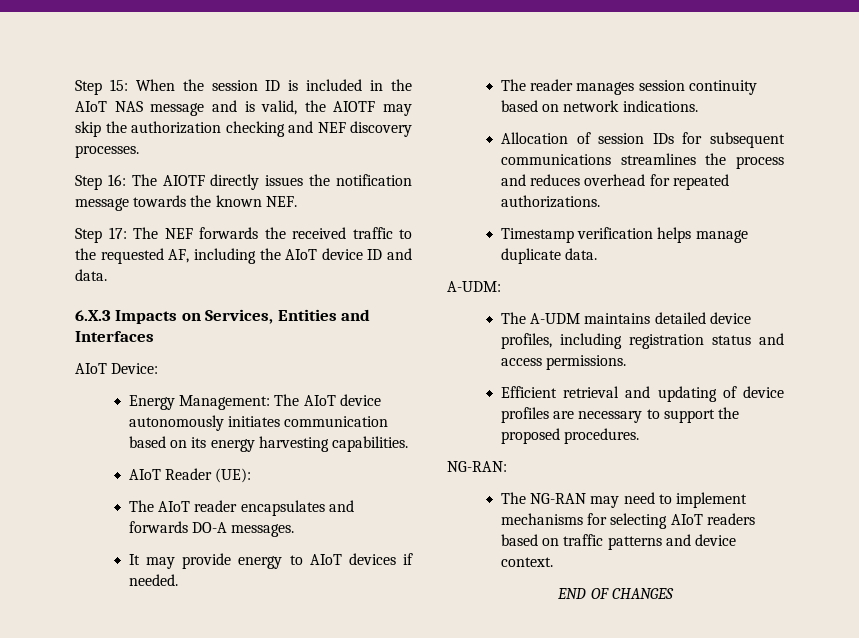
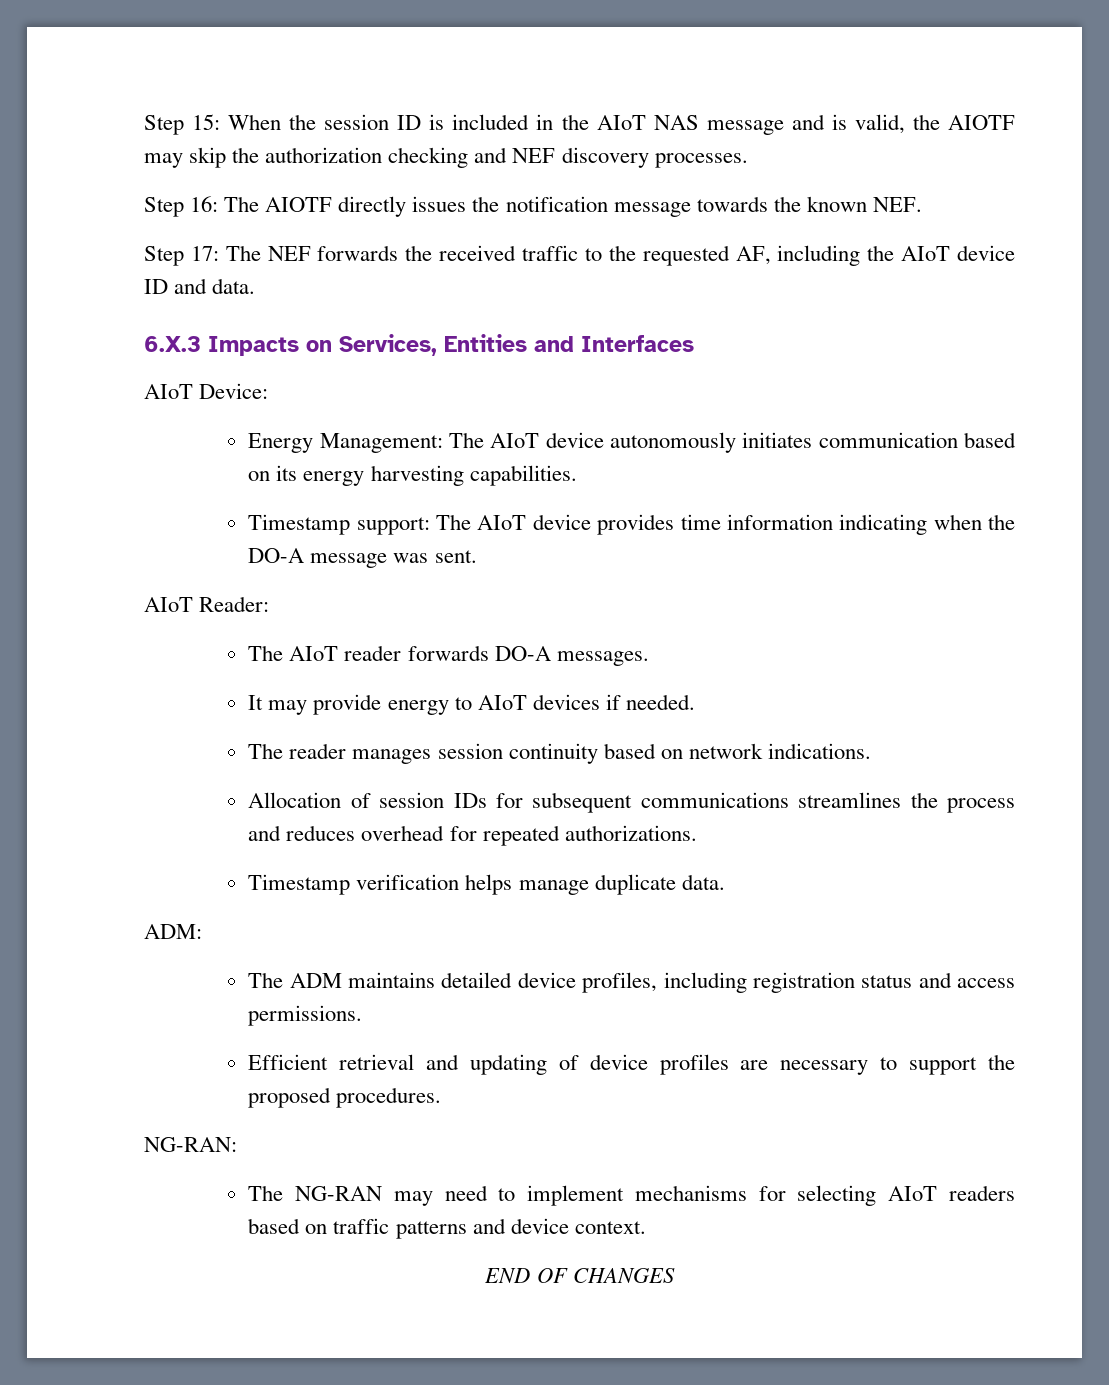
- AIoT Reader (UE):
+ Timestamp support: The AIoT device provides time information indicating when the DO-A message was sent.
+ AIoT Reader:
- The AIoT reader encapsulates and forwards DO-A messages.
+ The AIoT reader forwards DO-A messages.
- A-UDM:
- The A-UDM maintains detailed device profiles, including registration status and access permissions.
+ ADM:
+ The ADM maintains detailed device profiles, including registration status and access permissions.

